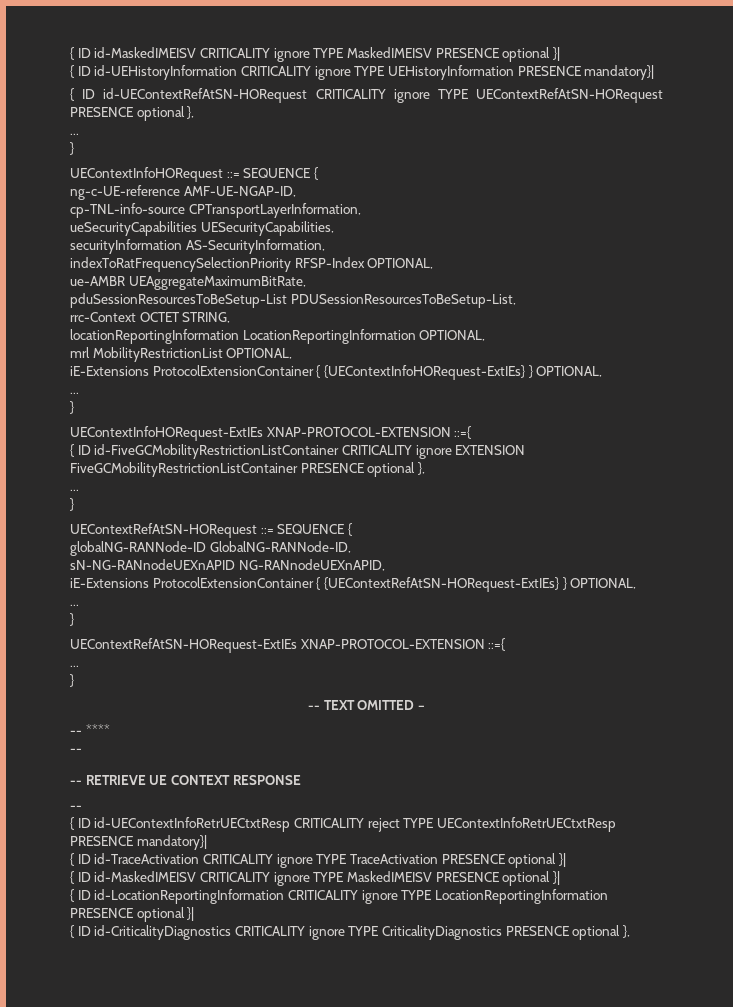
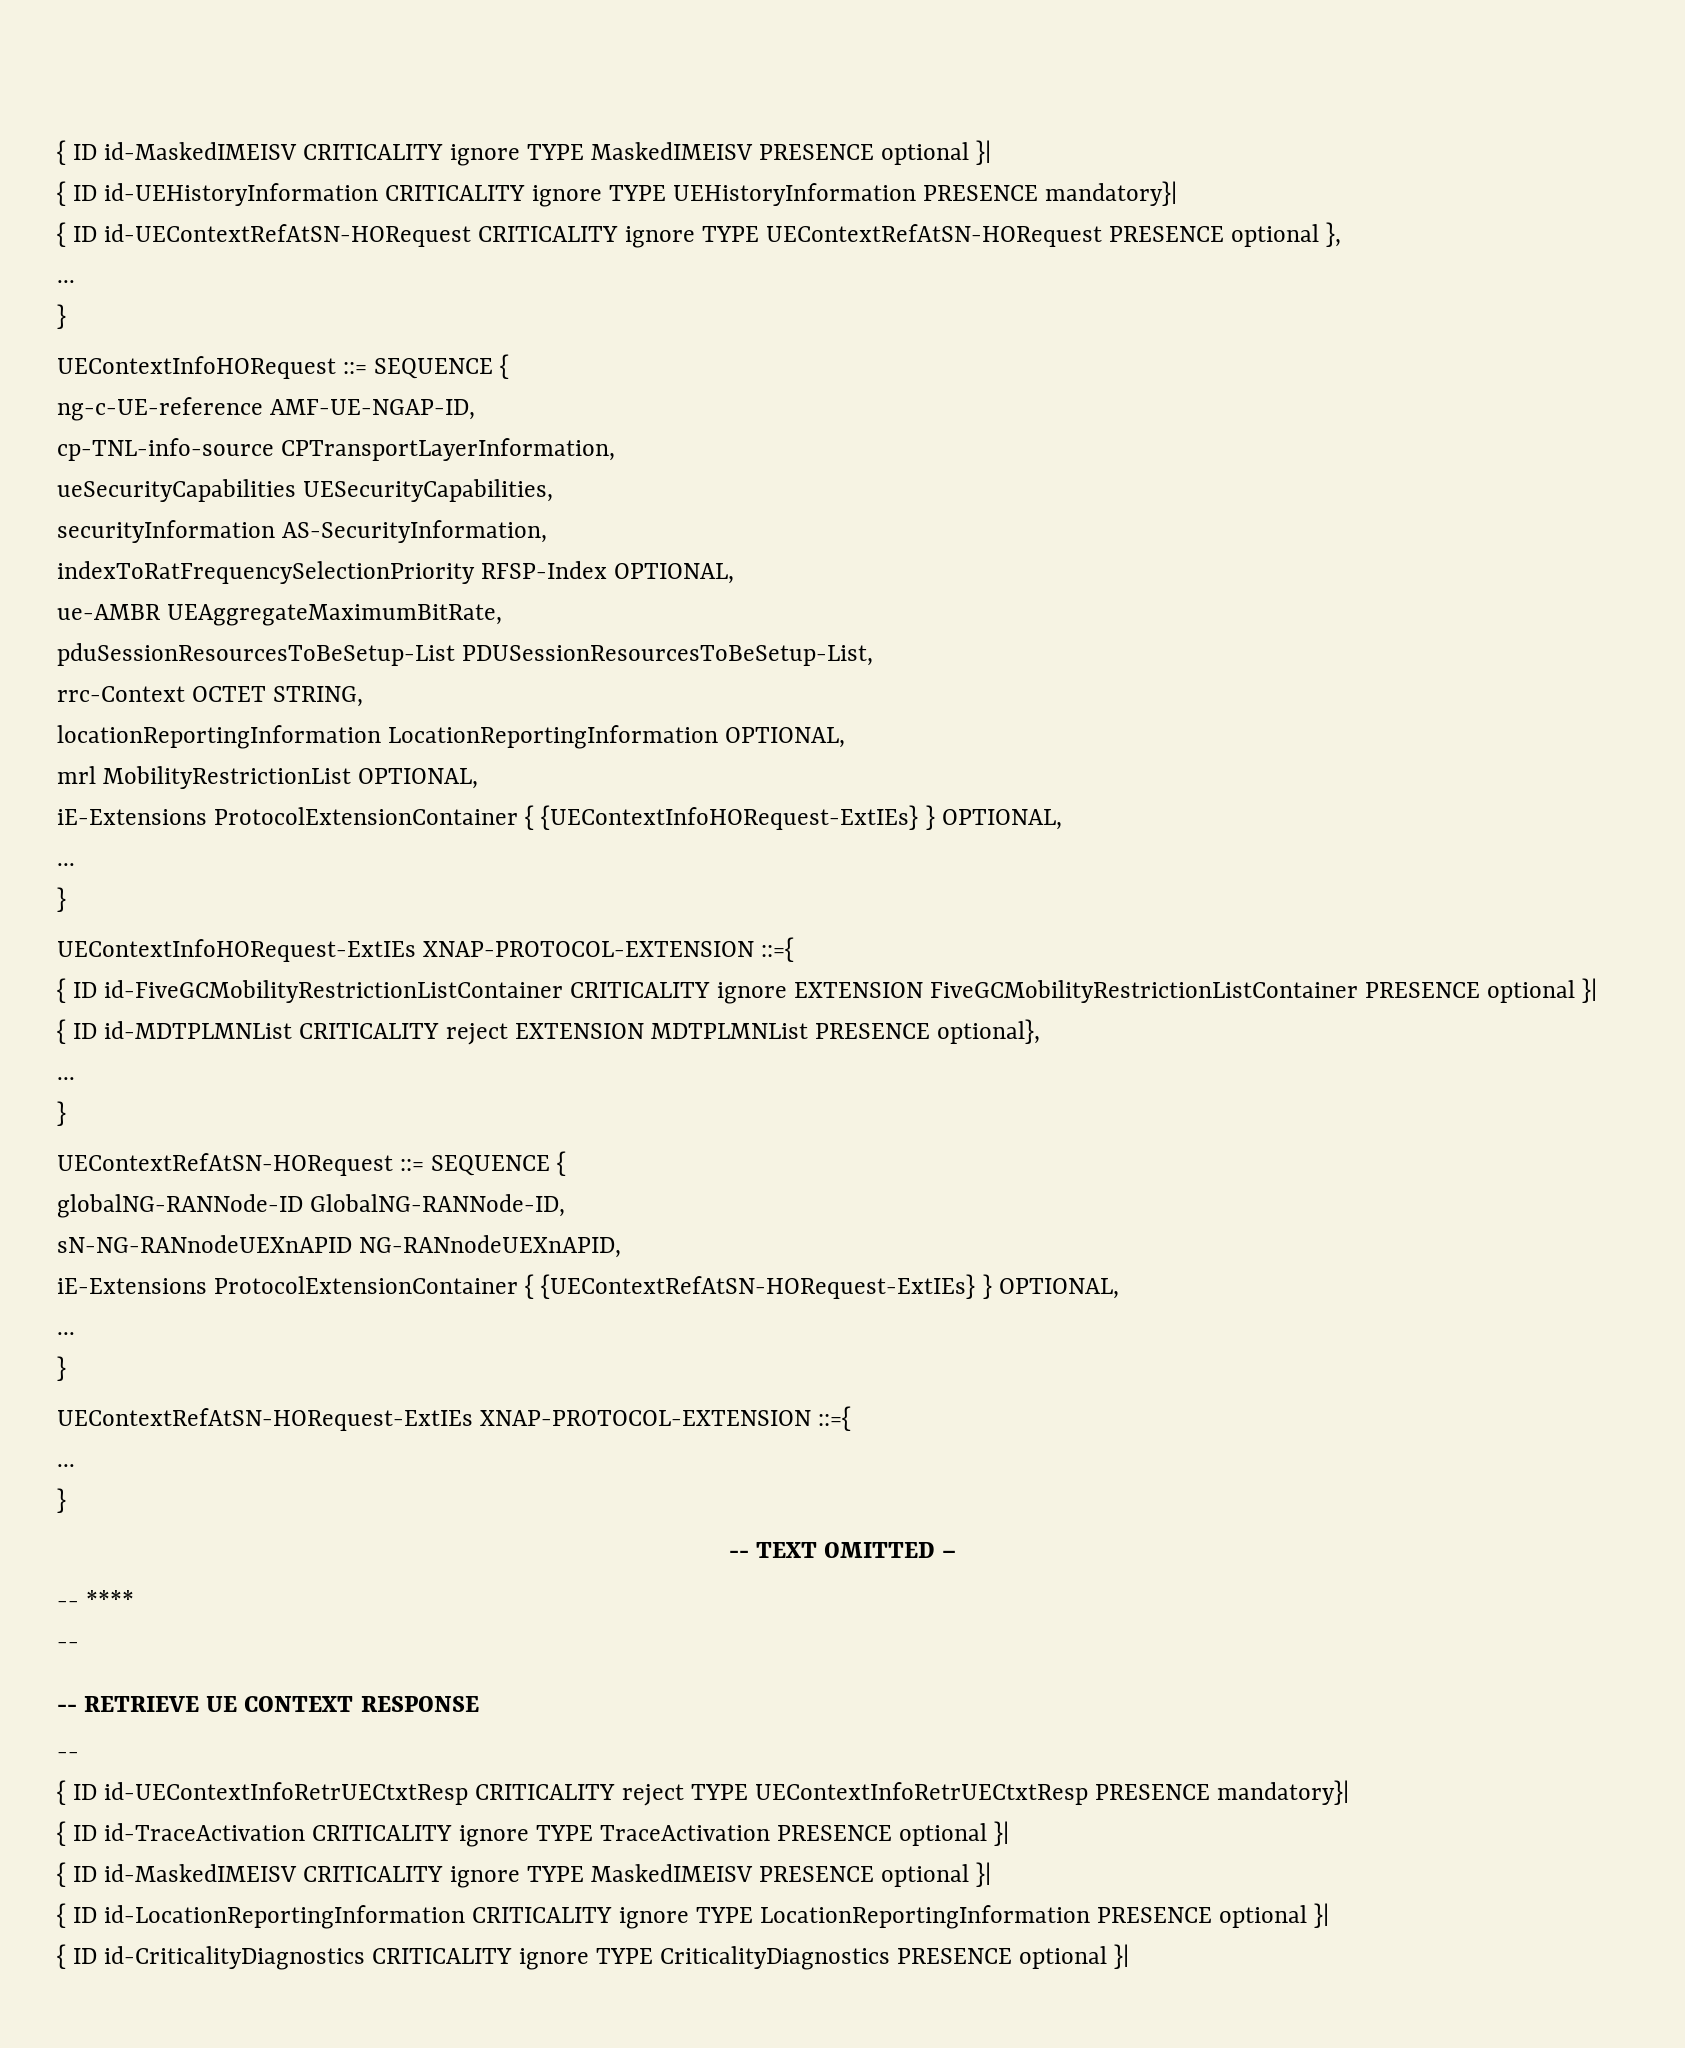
- { ID id-FiveGCMobilityRestrictionListContainer CRITICALITY ignore EXTENSION FiveGCMobilityRestrictionListContainer PRESENCE optional },
+ { ID id-FiveGCMobilityRestrictionListContainer CRITICALITY ignore EXTENSION FiveGCMobilityRestrictionListContainer PRESENCE optional }|
+ { ID id-MDTPLMNList CRITICALITY reject EXTENSION MDTPLMNList PRESENCE optional},
- { ID id-CriticalityDiagnostics CRITICALITY ignore TYPE CriticalityDiagnostics PRESENCE optional },
+ { ID id-CriticalityDiagnostics CRITICALITY ignore TYPE CriticalityDiagnostics PRESENCE optional }|

